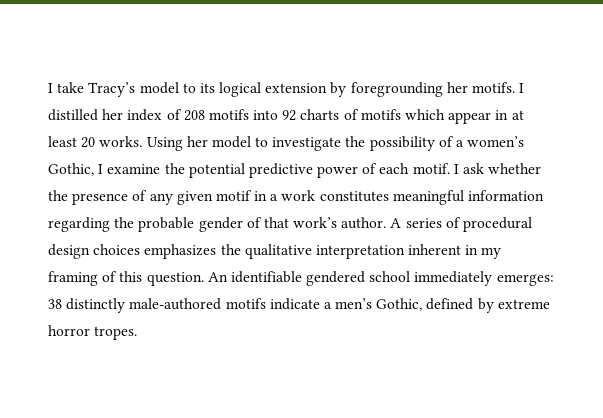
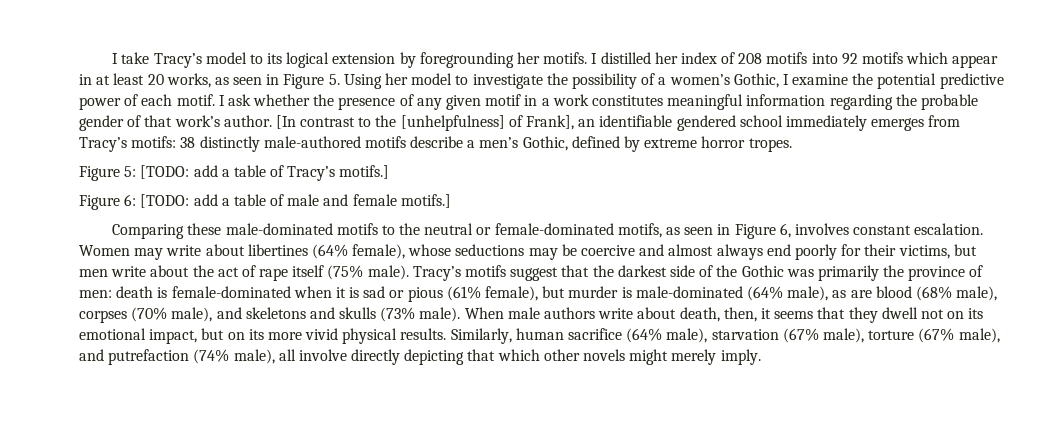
- I distilled her index of 208 motifs into 92 charts of motifs which appear in at least 20 works. Using her model to investigate the possibility of a women’s Gothic, I examine the potential predictive power of each motif.
+ I distilled her index of 208 motifs into 92 motifs which appear in at least 20 works, as seen in Figure 5. Using her model to investigate the possibility of a women’s Gothic, I examine the potential predictive power of each motif.
- A series of procedural design choices emphasizes the qualitative interpretation inherent in my framing of this question. An identifiable gendered school immediately emerges: 38 distinctly male-authored motifs indicate a men’s Gothic, defined by extreme horror tropes.
+ [In contrast to the [unhelpfulness] of Frank], an identifiable gendered school immediately emerges from Tracy’s motifs: 38 distinctly male-authored motifs describe a men’s Gothic, defined by extreme horror tropes.
+ Figure 5: [TODO: add a table of Tracy’s motifs.]
+ Figure 6: [TODO: add a table of male and female motifs.]
+ Comparing these male-dominated motifs to the neutral or female-dominated motifs, as seen in Figure 6, involves constant escalation. Women may write about libertines (64% female), whose seductions may be coercive and almost always end poorly for their victims, but men write about the act of rape itself (75% male). Tracy’s motifs suggest that the darkest side of the Gothic was primarily the province of men: death is female-dominated when it is sad or pious (61% female), but murder is male-dominated (64% male), as are blood (68% male), corpses (70% male), and skeletons and skulls (73% male). When male authors write about death, then, it seems that they dwell not on its emotional impact, but on its more vivid physical results. Similarly, human sacrifice (64% male), starvation (67% male), torture (67% male), and putrefaction (74% male), all involve directly depicting that which other novels might merely imply.

